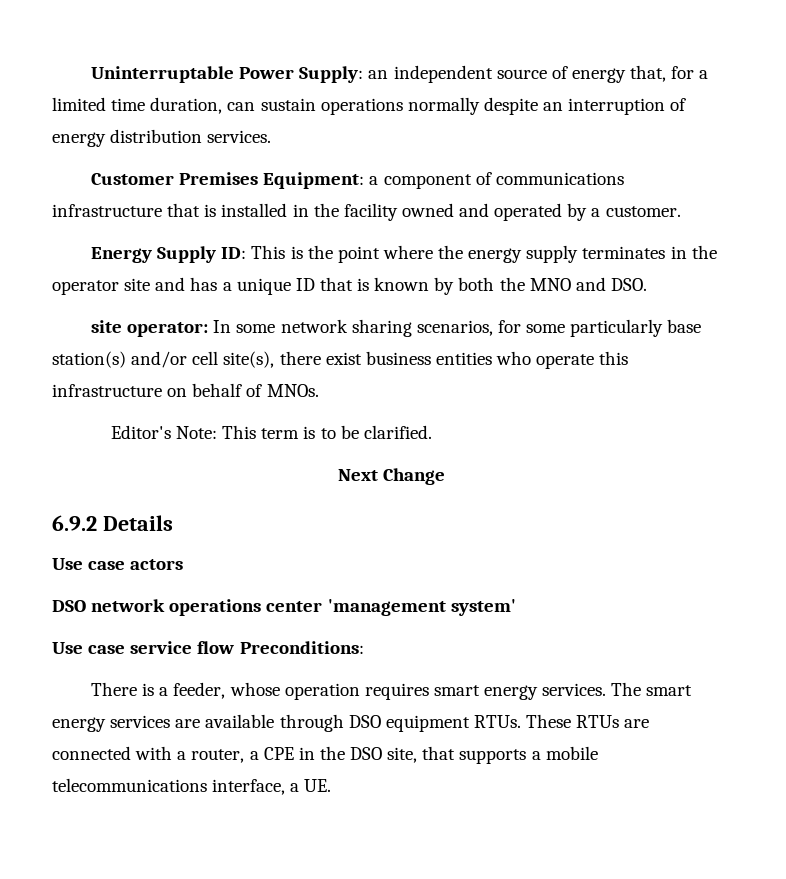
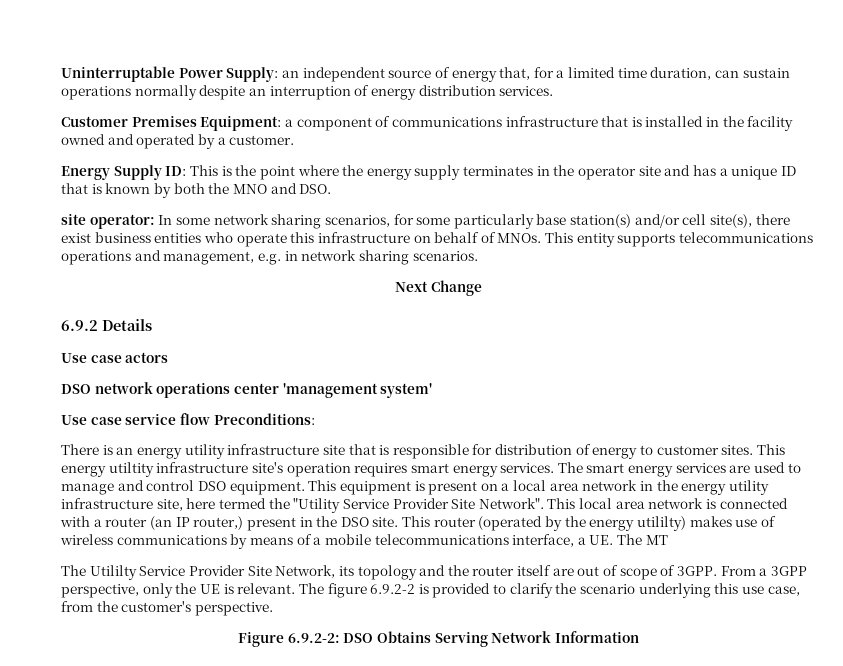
- site operator: In some network sharing scenarios, for some particularly base station(s) and/or cell site(s), there exist business entities who operate this infrastructure on behalf of MNOs.
- Editor's Note: This term is to be clarified.
+ site operator: In some network sharing scenarios, for some particularly base station(s) and/or cell site(s), there exist business entities who operate this infrastructure on behalf of MNOs. This entity supports telecommunications operations and management, e.g. in network sharing scenarios.
- There is a feeder, whose operation requires smart energy services.
+ There is an energy utility infrastructure site that is responsible for distribution of energy to customer sites. This energy utiltity infrastructure site's operation requires smart energy services.
- The smart energy services are available through DSO equipment RTUs. These RTUs are connected with a router, a CPE in the DSO site, that supports a mobile telecommunications interface, a UE.
+ The smart energy services are used to manage and control DSO equipment. This equipment is present on a local area network in the energy utility infrastructure site, here termed the "Utility Service Provider Site Network". This local area network is connected with a router (an IP router,) present in the DSO site. This router (operated by the energy utililty) makes use of wireless communications by means of a mobile telecommunications interface, a UE. The MT
+ The Utililty Service Provider Site Network, its topology and the router itself are out of scope of 3GPP. From a 3GPP perspective, only the UE is relevant. The figure 6.9.2-2 is provided to clarify the scenario underlying this use case, from the customer's perspective.
+ Figure 6.9.2-2: DSO Obtains Serving Network Information

